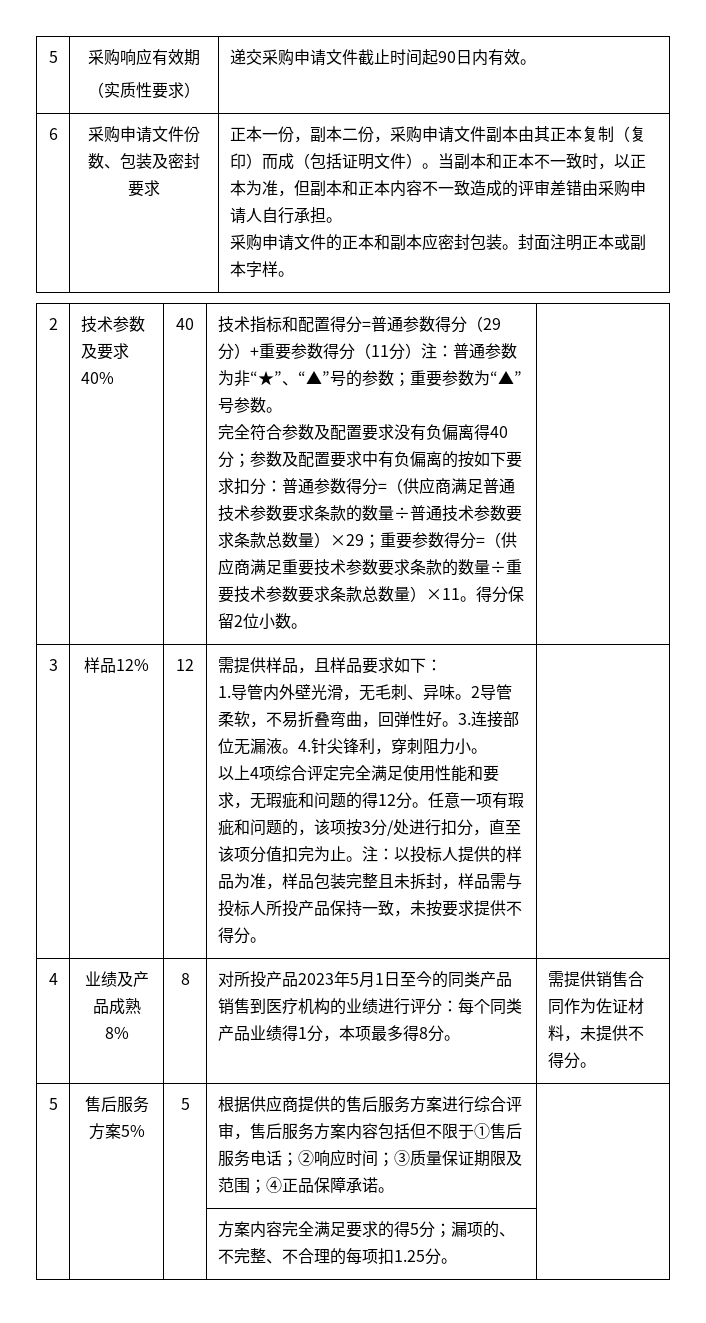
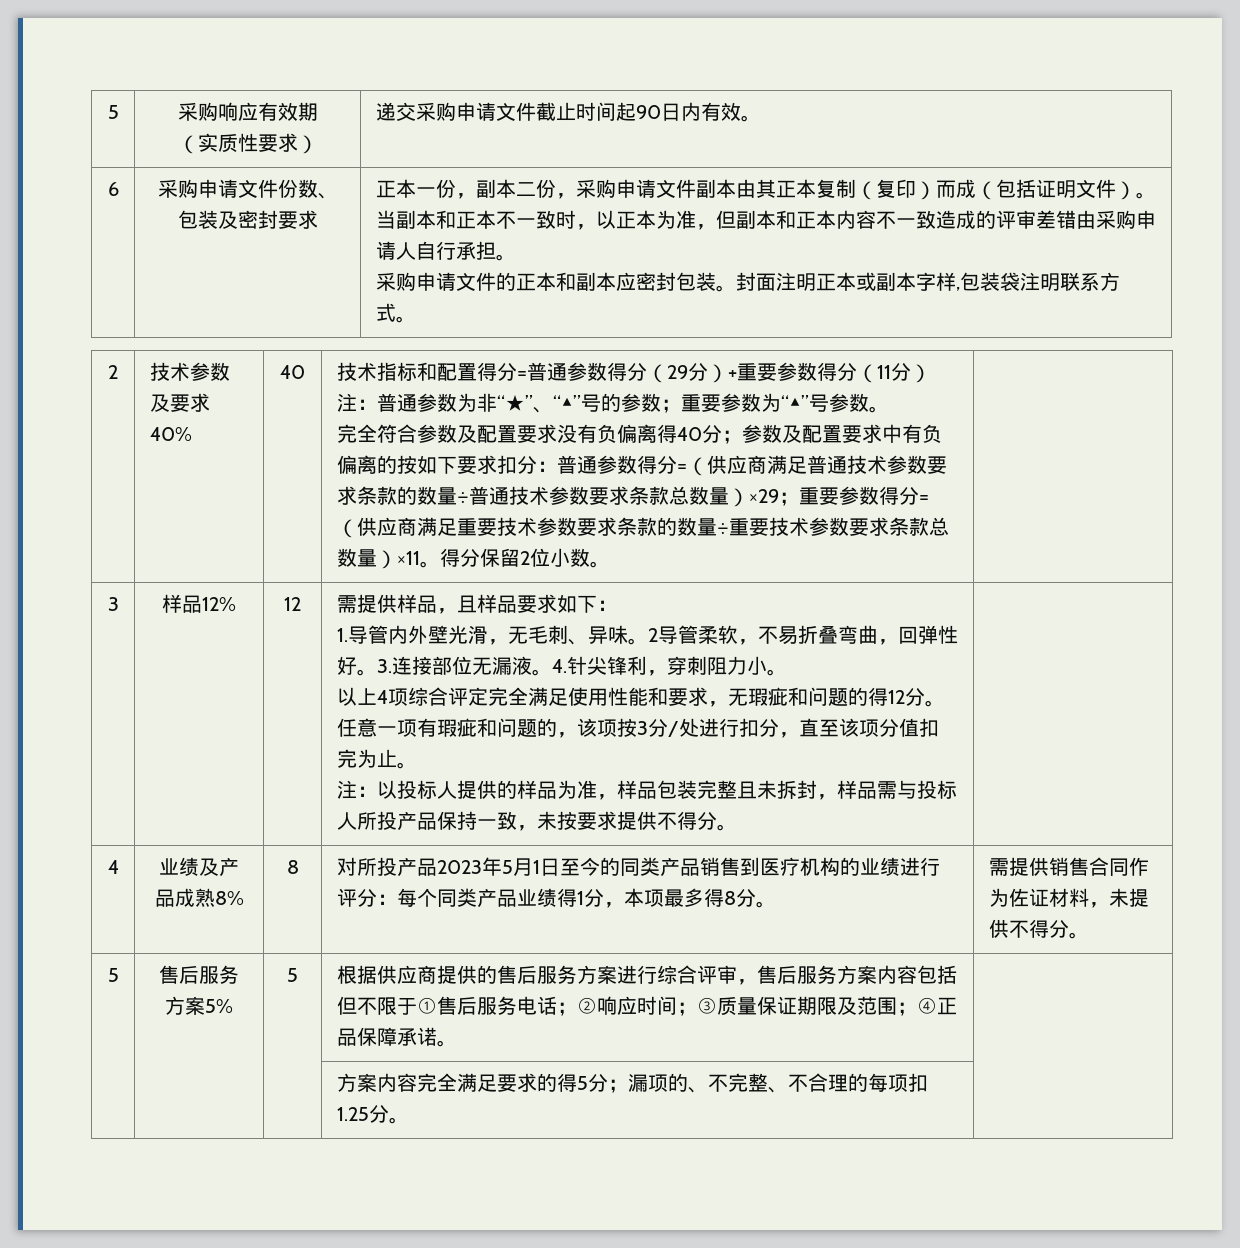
- 封面注明正本或副本字样。
+ 封面注明正本或副本字样,包装袋注明联系方式。
- 任意一项有瑕疵和问题的，该项按3分/处进行扣分，直至该项分值扣完为止。注：以投标人提供的样品为准，样品包装完整且未拆封，样品需与投标人所投产品保持一致，未按要求提供不得分。
+ 任意一项有瑕疵和问题的，该项按3分/处进行扣分，直至该项分值扣完为止。
+ 注：以投标人提供的样品为准，样品包装完整且未拆封，样品需与投标人所投产品保持一致，未按要求提供不得分。

